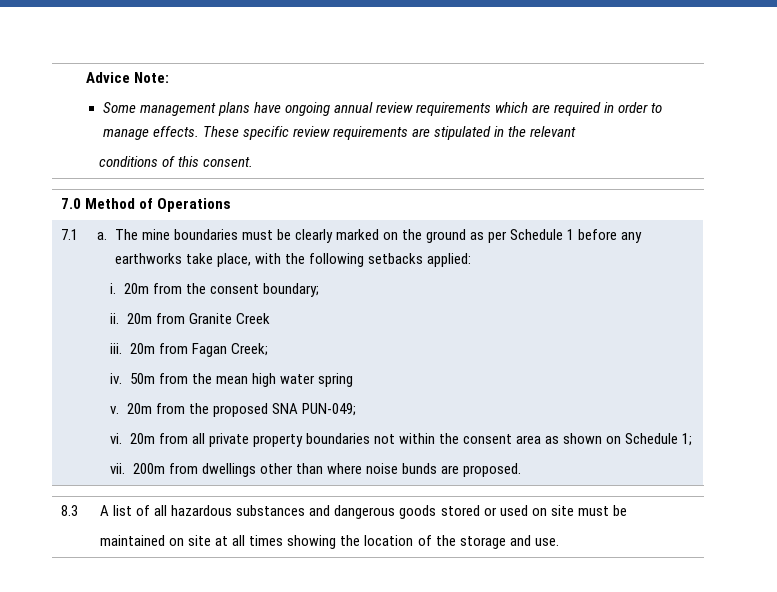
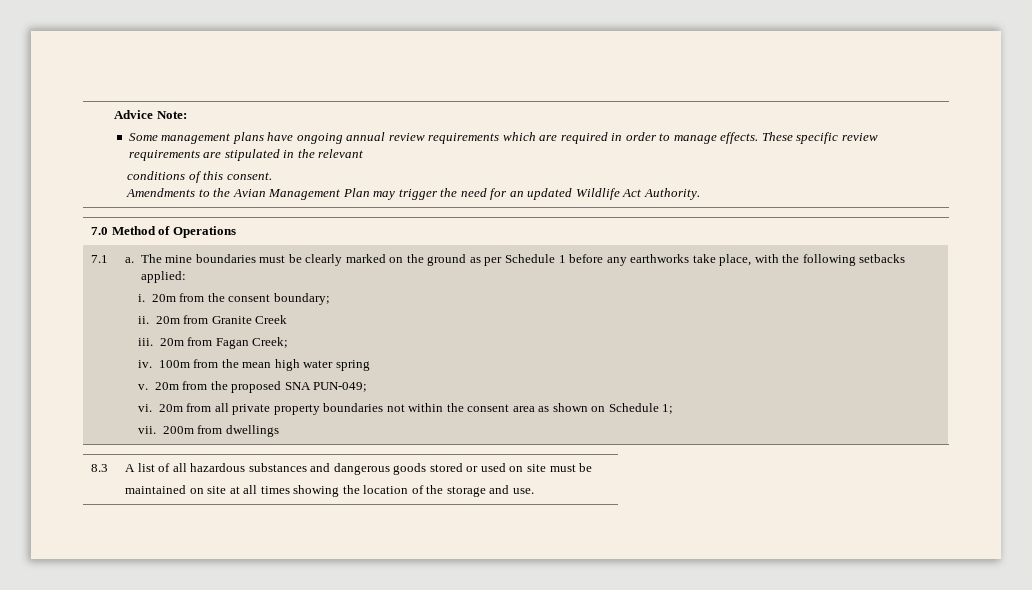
+ Amendments to the Avian Management Plan may trigger the need for an updated Wildlife Act Authority.
- 50m from the mean high water spring
+ 100m from the mean high water spring
- 200m from dwellings other than where noise bunds are proposed.
+ 200m from dwellings

